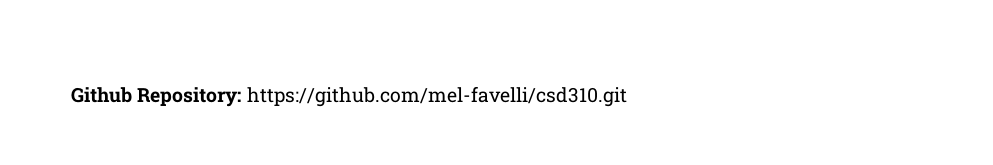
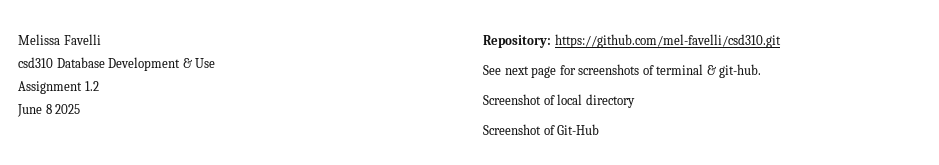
- Github Repository: https://github.com/mel-favelli/csd310.git
+ Melissa Favelli
+ csd310 Database Development & Use
+ Assignment 1.2
+ June 8 2025
+ Repository: https://github.com/mel-favelli/csd310.git
+ See next page for screenshots of terminal & git-hub.
+ Screenshot of local directory
+ Screenshot of Git-Hub

